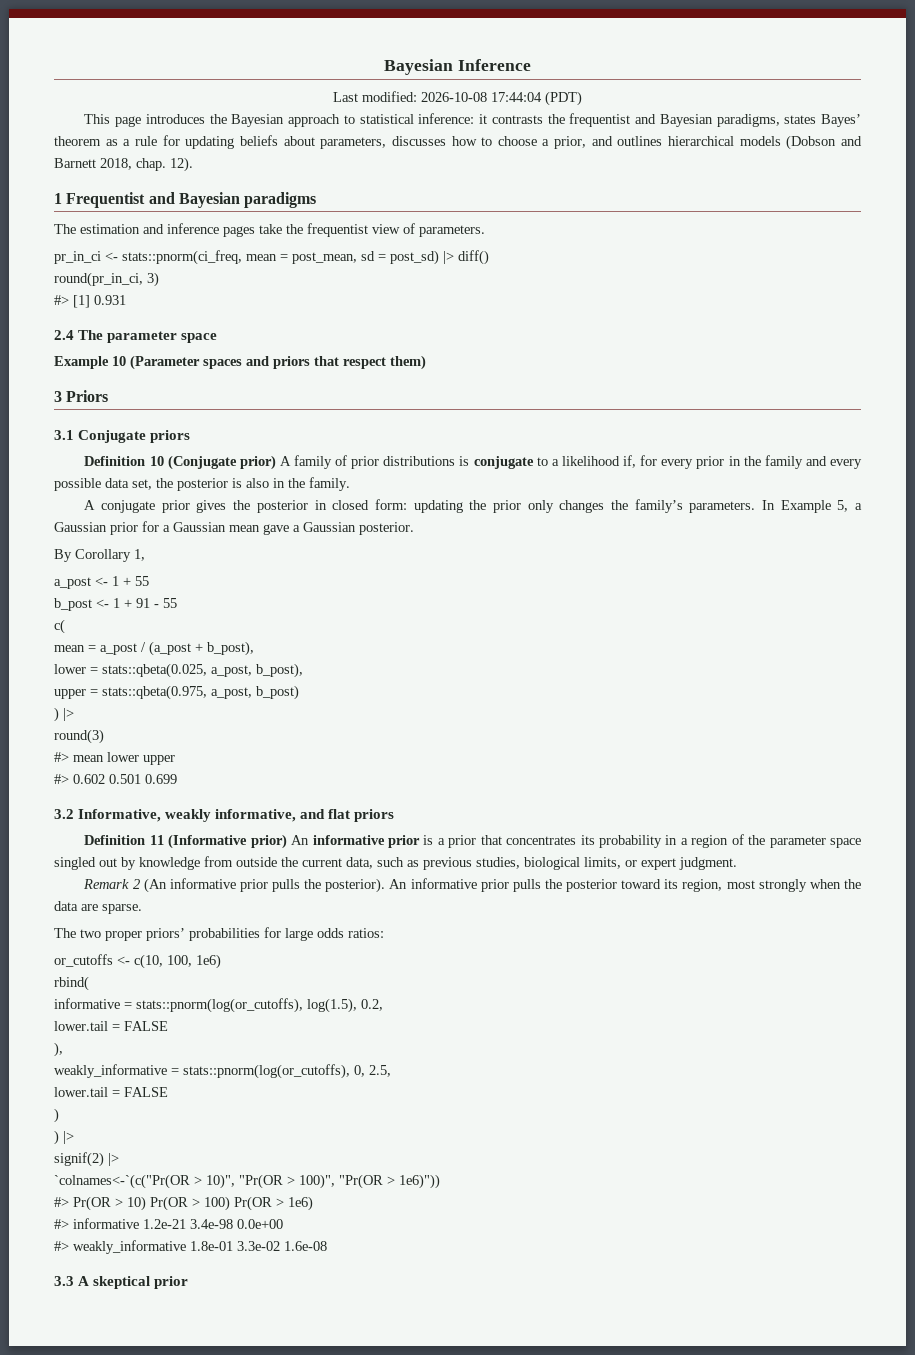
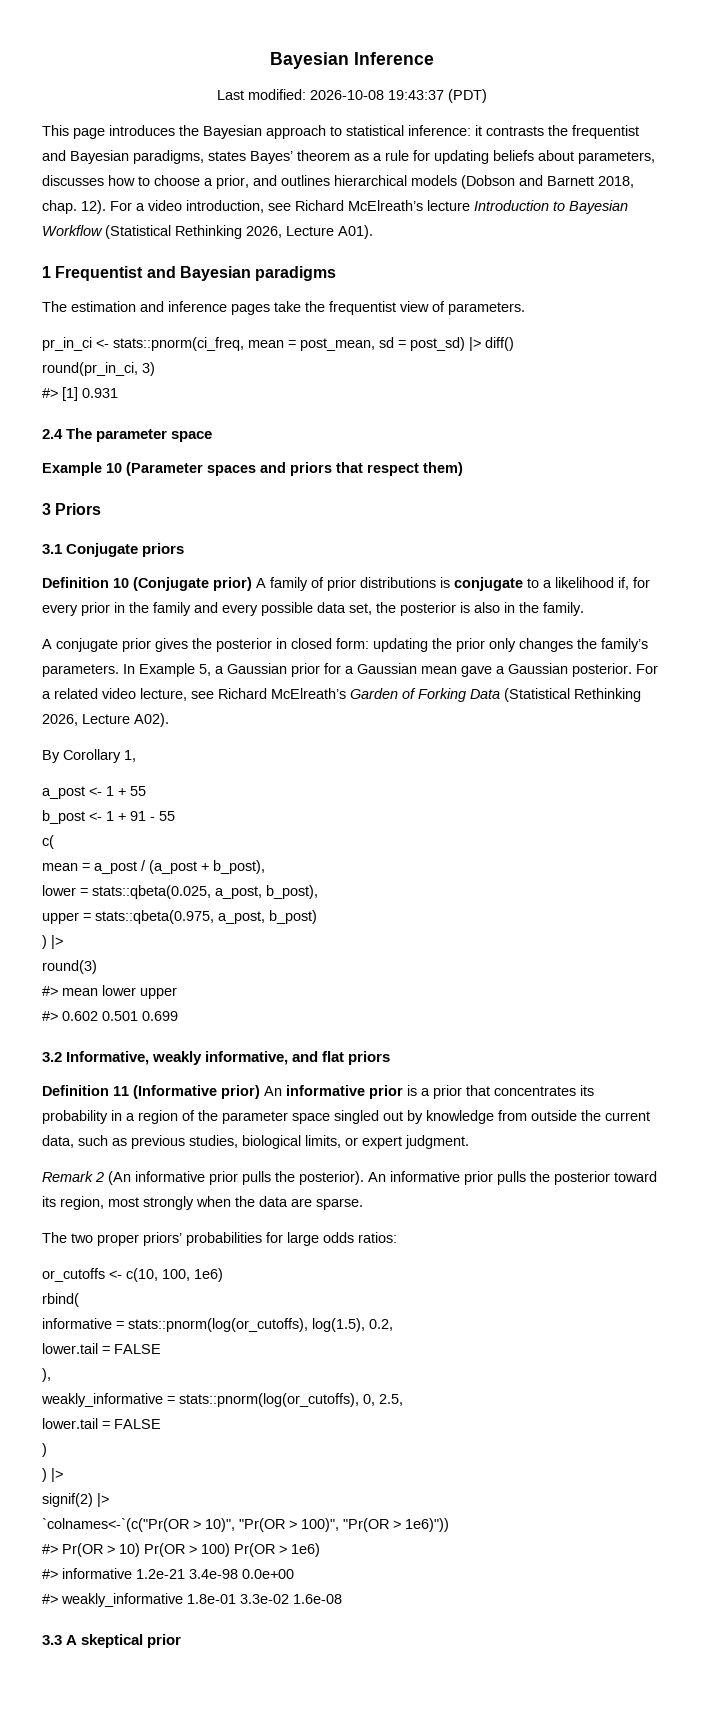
- Last modified: 2026-10-08 17:44:04 (PDT)
+ Last modified: 2026-10-08 19:43:37 (PDT)
+ For a video introduction, see Richard McElreath’s lecture Introduction to Bayesian Workflow (Statistical Rethinking 2026, Lecture A01).
+ For a related video lecture, see Richard McElreath’s Garden of Forking Data (Statistical Rethinking 2026, Lecture A02).

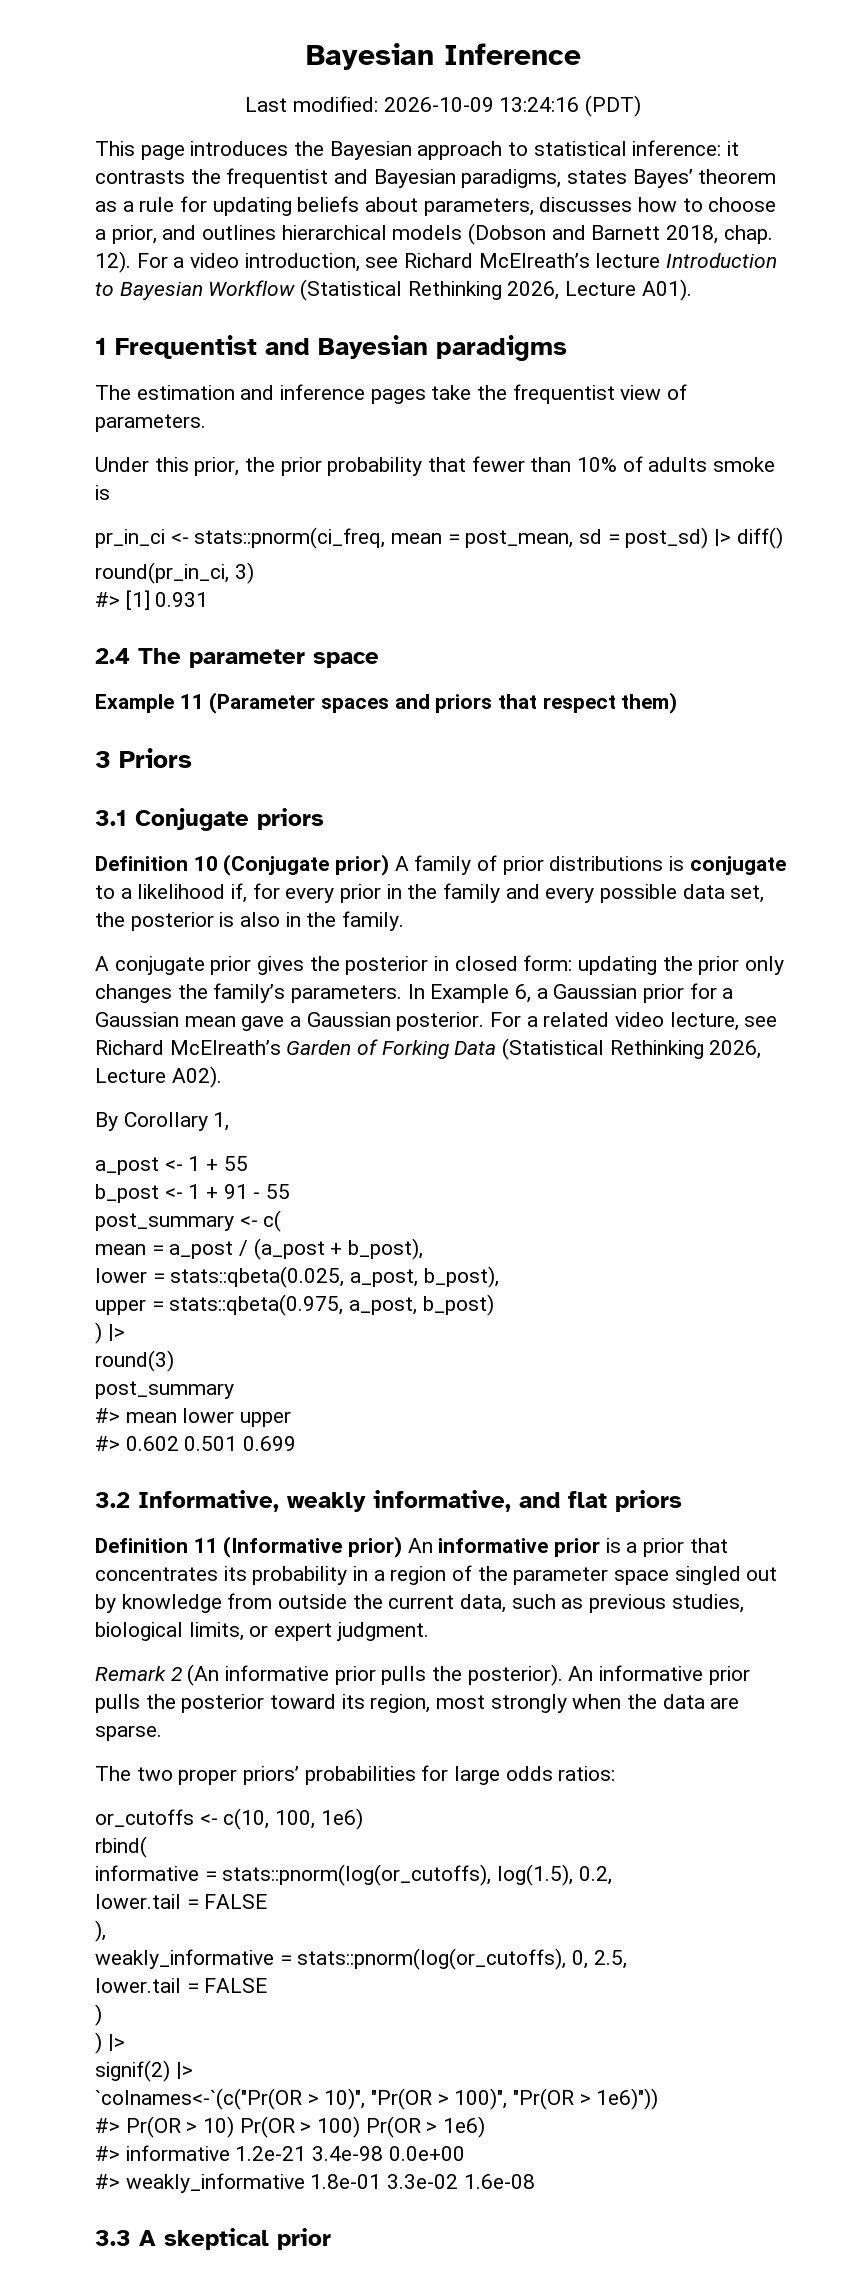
- Last modified: 2026-10-08 19:43:37 (PDT)
+ Last modified: 2026-10-09 13:24:16 (PDT)
+ Under this prior, the prior probability that fewer than 10% of adults smoke is
- Example 10 (Parameter spaces and priors that respect them)
+ Example 11 (Parameter spaces and priors that respect them)
- In Example 5, a Gaussian prior for a Gaussian mean gave a Gaussian posterior.
+ In Example 6, a Gaussian prior for a Gaussian mean gave a Gaussian posterior.
- c(
+ post_summary <- c(
  round(3)
+ post_summary

